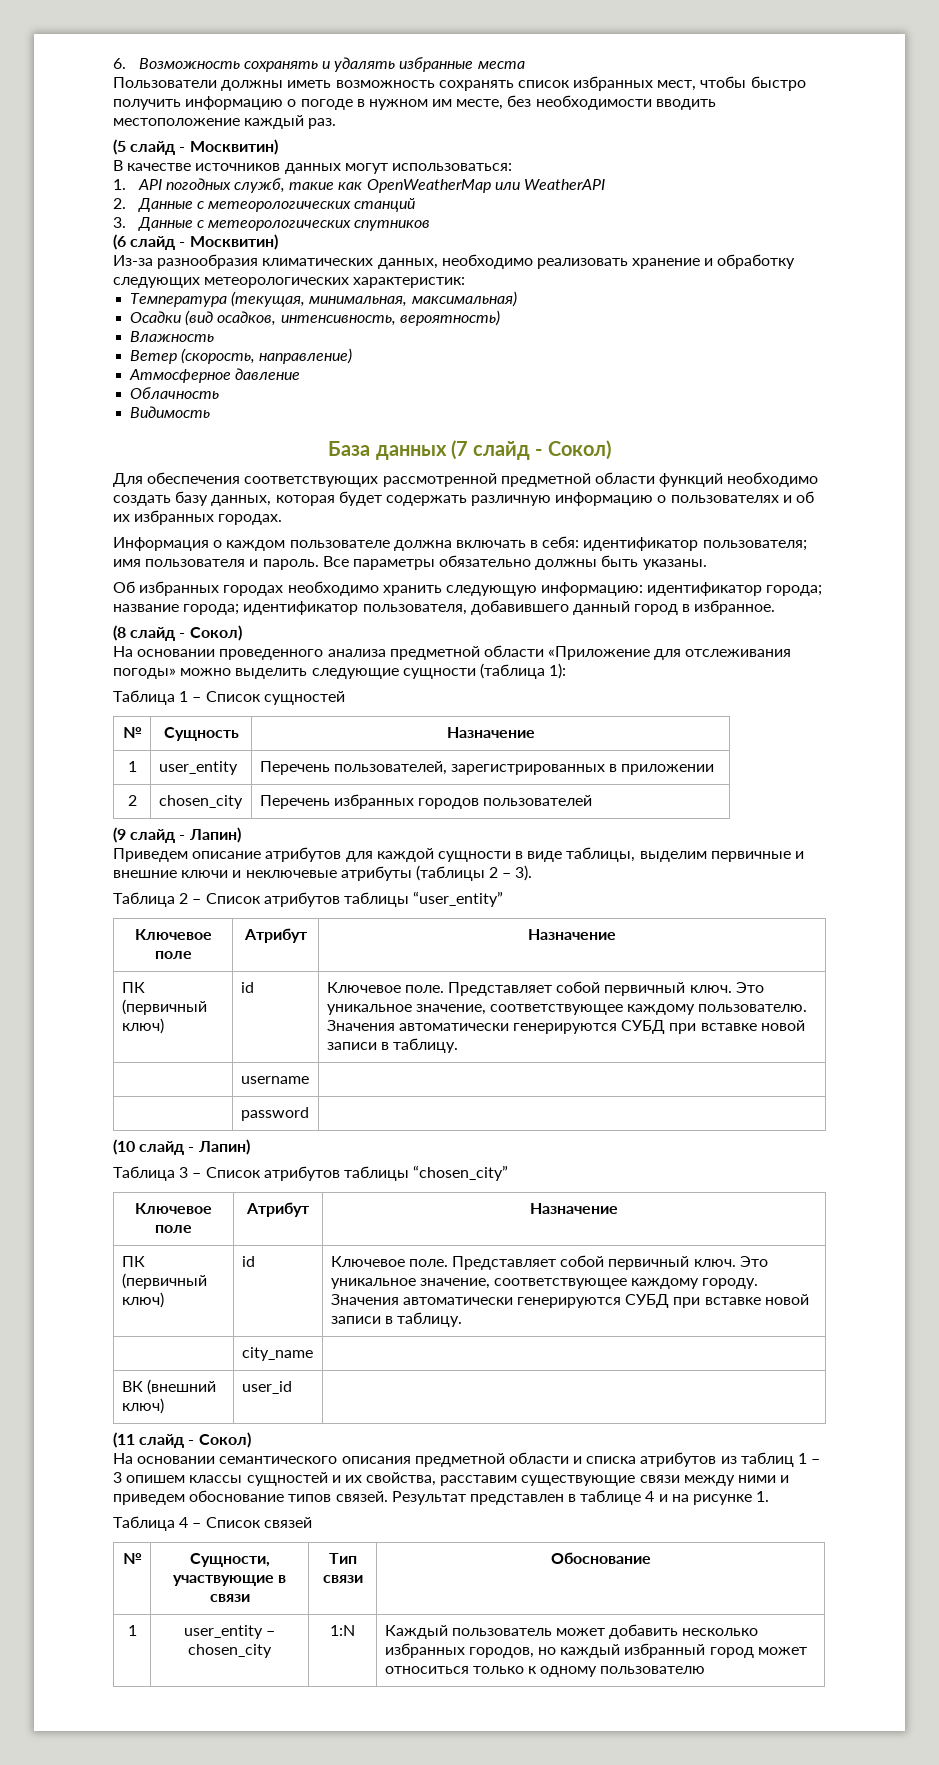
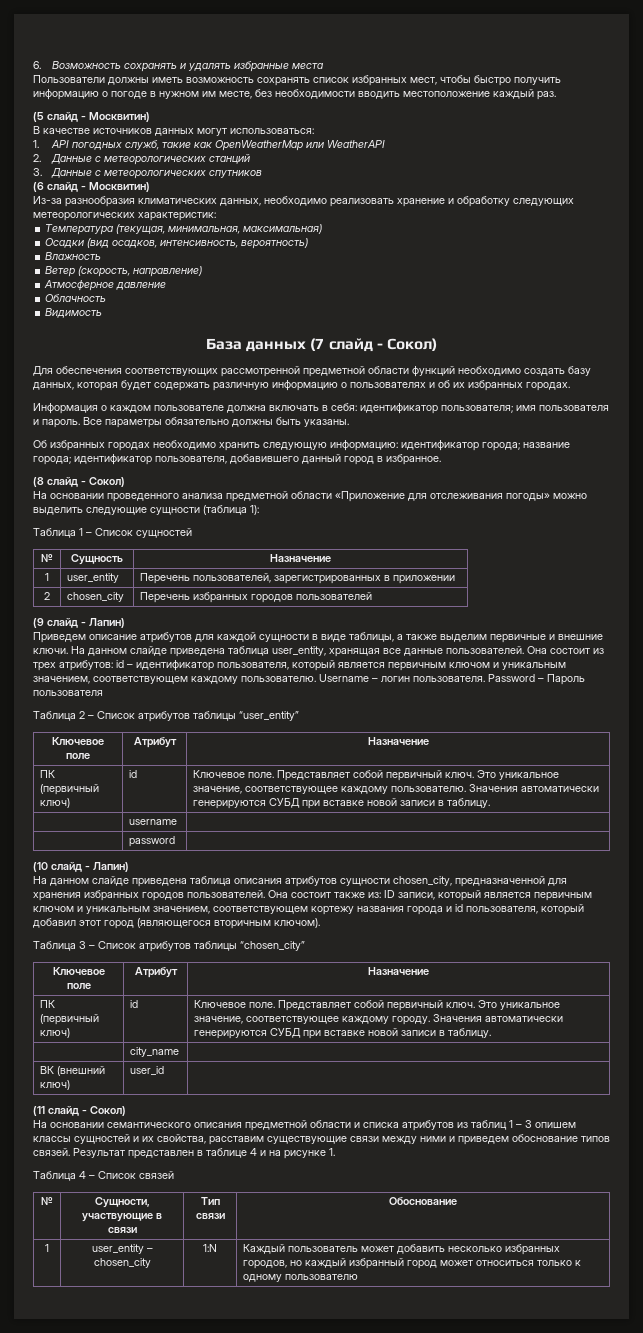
- Приведем описание атрибутов для каждой сущности в виде таблицы, выделим первичные и внешние ключи и неключевые атрибуты (таблицы 2 – 3).
+ Приведем описание атрибутов для каждой сущности в виде таблицы, а также выделим первичные и внешние ключи. На данном слайде приведена таблица user_entity, хранящая все данные пользователей. Она состоит из трех атрибутов: id – идентификатор пользователя, который является первичным ключом и уникальным значением, соответствующем каждому пользователю. Username – логин пользователя. Password – Пароль пользователя
+ На данном слайде приведена таблица описания атрибутов сущности chosen_city, предназначенной для хранения избранных городов пользователей. Она состоит также из: ID записи, который является первичным ключом и уникальным значением, соответствующем кортежу названия города и id пользователя, который добавил этот город (являющегося вторичным ключом).

